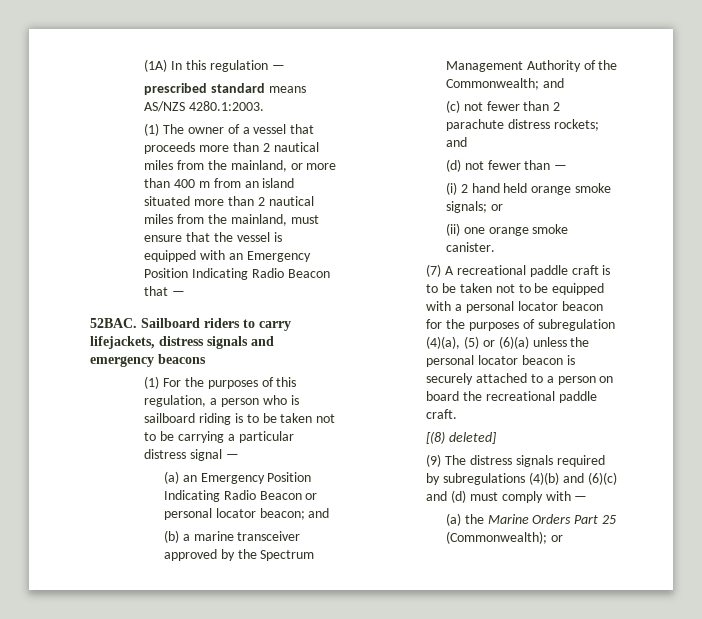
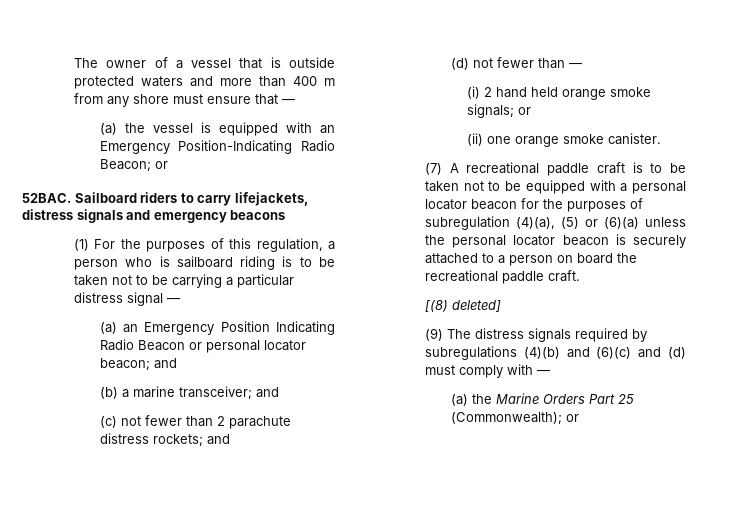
- (1A) In this regulation —
- prescribed standard means AS/NZS 4280.1:2003.
- (1) The owner of a vessel that proceeds more than 2 nautical miles from the mainland, or more than 400 m from an island situated more than 2 nautical miles from the mainland, must ensure that the vessel is equipped with an Emergency Position Indicating Radio Beacon that —
+ The owner of a vessel that is outside protected waters and more than 400 m from any shore must ensure that —
+ (a) the vessel is equipped with an Emergency Position-Indicating Radio Beacon; or
- (b) a marine transceiver approved by the Spectrum Management Authority of the Commonwealth; and
+ (b) a marine transceiver; and

